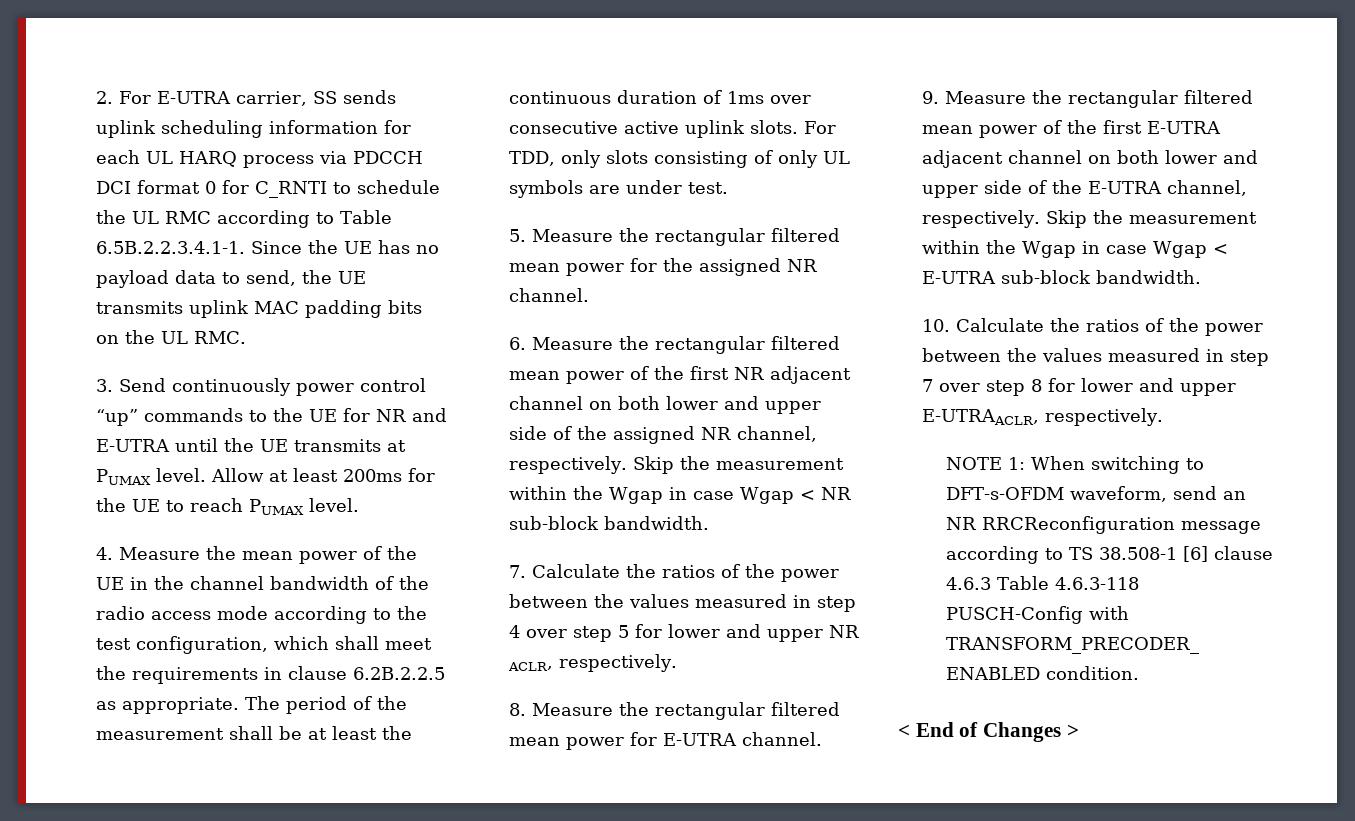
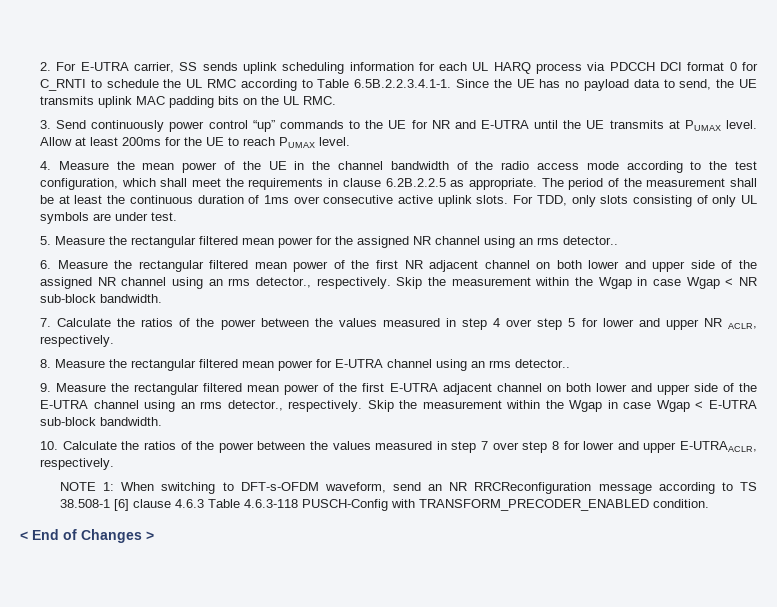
- 5. Measure the rectangular filtered mean power for the assigned NR channel.
+ 5. Measure the rectangular filtered mean power for the assigned NR channel using an rms detector..
- 6. Measure the rectangular filtered mean power of the first NR adjacent channel on both lower and upper side of the assigned NR channel, respectively.
+ 6. Measure the rectangular filtered mean power of the first NR adjacent channel on both lower and upper side of the assigned NR channel using an rms detector., respectively.
- 8. Measure the rectangular filtered mean power for E-UTRA channel.
+ 8. Measure the rectangular filtered mean power for E-UTRA channel using an rms detector..
- 9. Measure the rectangular filtered mean power of the first E-UTRA adjacent channel on both lower and upper side of the E-UTRA channel, respectively.
+ 9. Measure the rectangular filtered mean power of the first E-UTRA adjacent channel on both lower and upper side of the E-UTRA channel using an rms detector., respectively.

